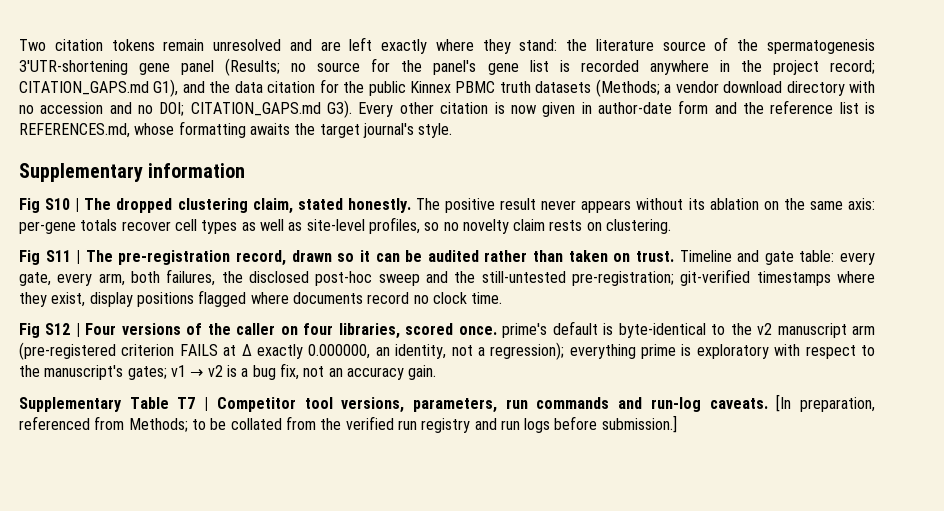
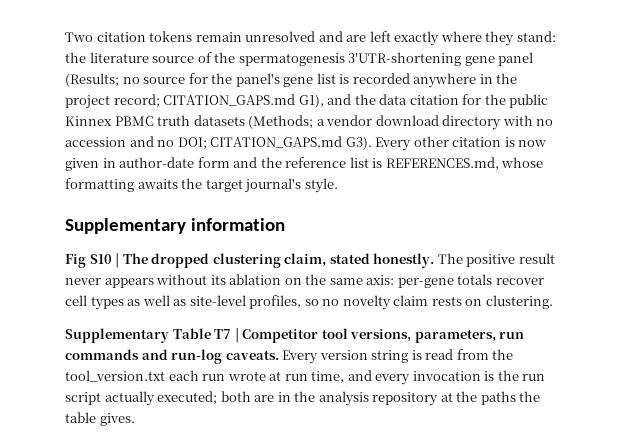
- Fig S11 | The pre-registration record, drawn so it can be audited rather than taken on trust. Timeline and gate table: every gate, every arm, both failures, the disclosed post-hoc sweep and the still-untested pre-registration; git-verified timestamps where they exist, display positions flagged where documents record no clock time.
- Fig S12 | Four versions of the caller on four libraries, scored once. prime's default is byte-identical to the v2 manuscript arm (pre-registered criterion FAILS at Δ exactly 0.000000, an identity, not a regression); everything prime is exploratory with respect to the manuscript's gates; v1 → v2 is a bug fix, not an accuracy gain.
- [In preparation, referenced from Methods; to be collated from the verified run registry and run logs before submission.]
+ Every version string is read from the tool_version.txt each run wrote at run time, and every invocation is the run script actually executed; both are in the analysis repository at the paths the table gives.

